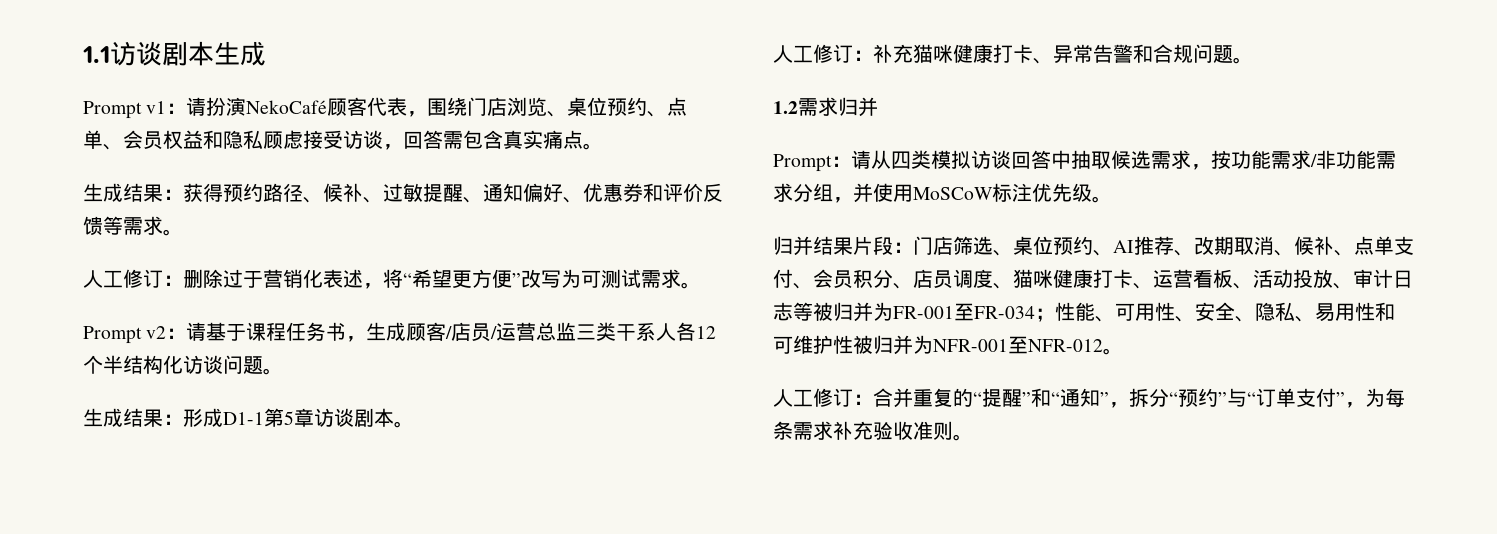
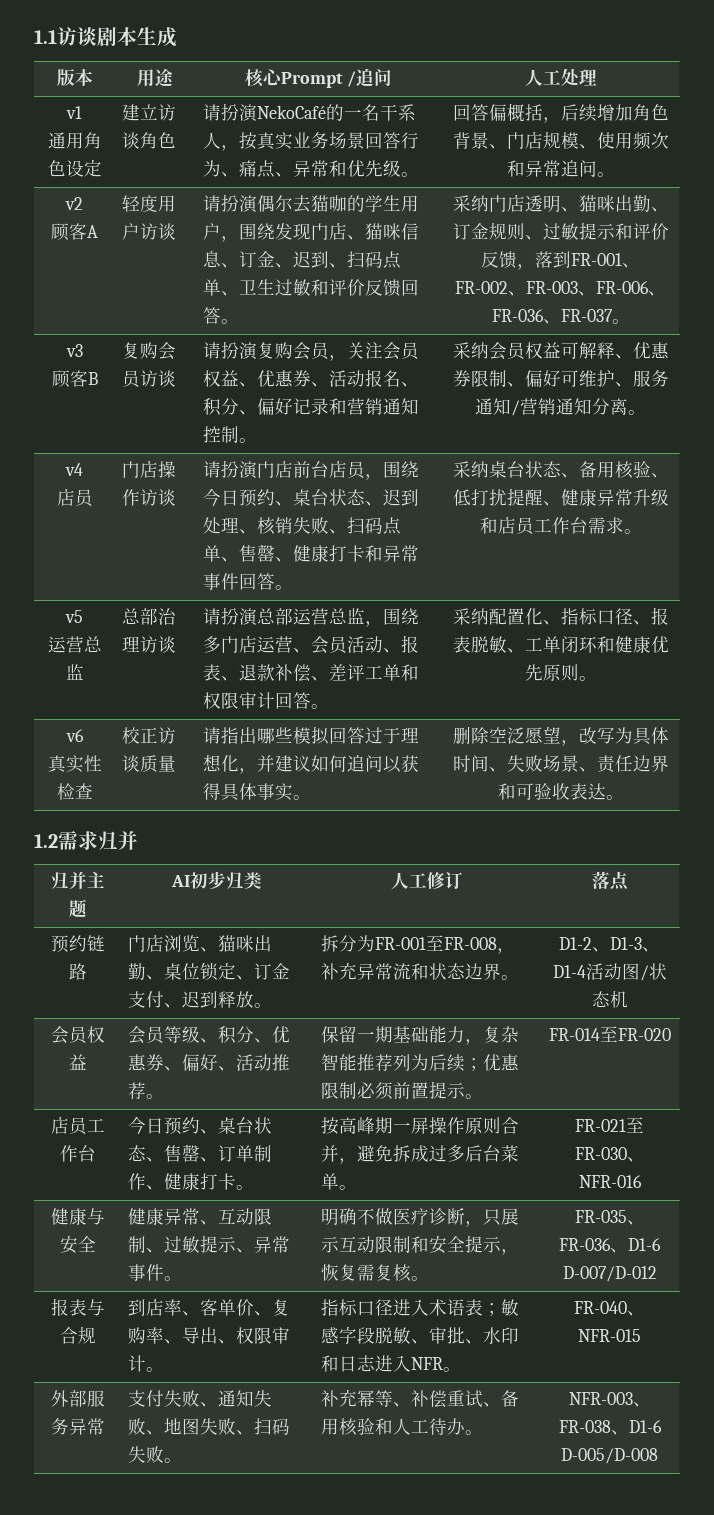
- Prompt v1：请扮演NekoCafé顾客代表，围绕门店浏览、桌位预约、点单、会员权益和隐私顾虑接受访谈，回答需包含真实痛点。
- 生成结果：获得预约路径、候补、过敏提醒、通知偏好、优惠券和评价反馈等需求。
- 人工修订：删除过于营销化表述，将“希望更方便”改写为可测试需求。
- Prompt v2：请基于课程任务书，生成顾客/店员/运营总监三类干系人各12个半结构化访谈问题。
- 生成结果：形成D1-1第5章访谈剧本。
- 人工修订：补充猫咪健康打卡、异常告警和合规问题。
+ 版本 | 用途 | 核心Prompt /追问 | 人工处理
+ v1
+ 通用角色设定 | 建立访谈角色 | 请扮演NekoCafé的一名干系人，按真实业务场景回答行为、痛点、异常和优先级。 | 回答偏概括，后续增加角色背景、门店规模、使用频次和异常追问。
+ v2
+ 顾客A | 轻度用户访谈 | 请扮演偶尔去猫咖的学生用户，围绕发现门店、猫咪信息、订金、迟到、扫码点单、卫生过敏和评价反馈回答。 | 采纳门店透明、猫咪出勤、订金规则、过敏提示和评价反馈，落到FR-001、FR-002、FR-003、FR-006、FR-036、FR-037。
+ v3
+ 顾客B | 复购会员访谈 | 请扮演复购会员，关注会员权益、优惠券、活动报名、积分、偏好记录和营销通知控制。 | 采纳会员权益可解释、优惠券限制、偏好可维护、服务通知/营销通知分离。
+ v4
+ 店员 | 门店操作访谈 | 请扮演门店前台店员，围绕今日预约、桌台状态、迟到处理、核销失败、扫码点单、售罄、健康打卡和异常事件回答。 | 采纳桌台状态、备用核验、低打扰提醒、健康异常升级和店员工作台需求。
+ v5
+ 运营总监 | 总部治理访谈 | 请扮演总部运营总监，围绕多门店运营、会员活动、报表、退款补偿、差评工单和权限审计回答。 | 采纳配置化、指标口径、报表脱敏、工单闭环和健康优先原则。
+ v6
+ 真实性检查 | 校正访谈质量 | 请指出哪些模拟回答过于理想化，并建议如何追问以获得具体事实。 | 删除空泛愿望，改写为具体时间、失败场景、责任边界和可验收表达。
  1.2需求归并
- Prompt：请从四类模拟访谈回答中抽取候选需求，按功能需求/非功能需求分组，并使用MoSCoW标注优先级。
- 归并结果片段：门店筛选、桌位预约、AI推荐、改期取消、候补、点单支付、会员积分、店员调度、猫咪健康打卡、运营看板、活动投放、审计日志等被归并为FR-001至FR-034；性能、可用性、安全、隐私、易用性和可维护性被归并为NFR-001至NFR-012。
- 人工修订：合并重复的“提醒”和“通知”，拆分“预约”与“订单支付”，为每条需求补充验收准则。
+ 归并主题 | AI初步归类 | 人工修订 | 落点
+ 预约链路 | 门店浏览、猫咪出勤、桌位锁定、订金支付、迟到释放。 | 拆分为FR-001至FR-008，补充异常流和状态边界。 | D1-2、D1-3、D1-4活动图/状态机
+ 会员权益 | 会员等级、积分、优惠券、偏好、活动推荐。 | 保留一期基础能力，复杂智能推荐列为后续；优惠限制必须前置提示。 | FR-014至FR-020
+ 店员工作台 | 今日预约、桌台状态、售罄、订单制作、健康打卡。 | 按高峰期一屏操作原则合并，避免拆成过多后台菜单。 | FR-021至FR-030、NFR-016
+ 健康与安全 | 健康异常、互动限制、过敏提示、异常事件。 | 明确不做医疗诊断，只展示互动限制和安全提示，恢复需复核。 | FR-035、FR-036、D1-6 D-007/D-012
+ 报表与合规 | 到店率、客单价、复购率、导出、权限审计。 | 指标口径进入术语表；敏感字段脱敏、审批、水印和日志进入NFR。 | FR-040、NFR-015
+ 外部服务异常 | 支付失败、通知失败、地图失败、扫码失败。 | 补充幂等、补偿重试、备用核验和人工待办。 | NFR-003、FR-038、D1-6 D-005/D-008

